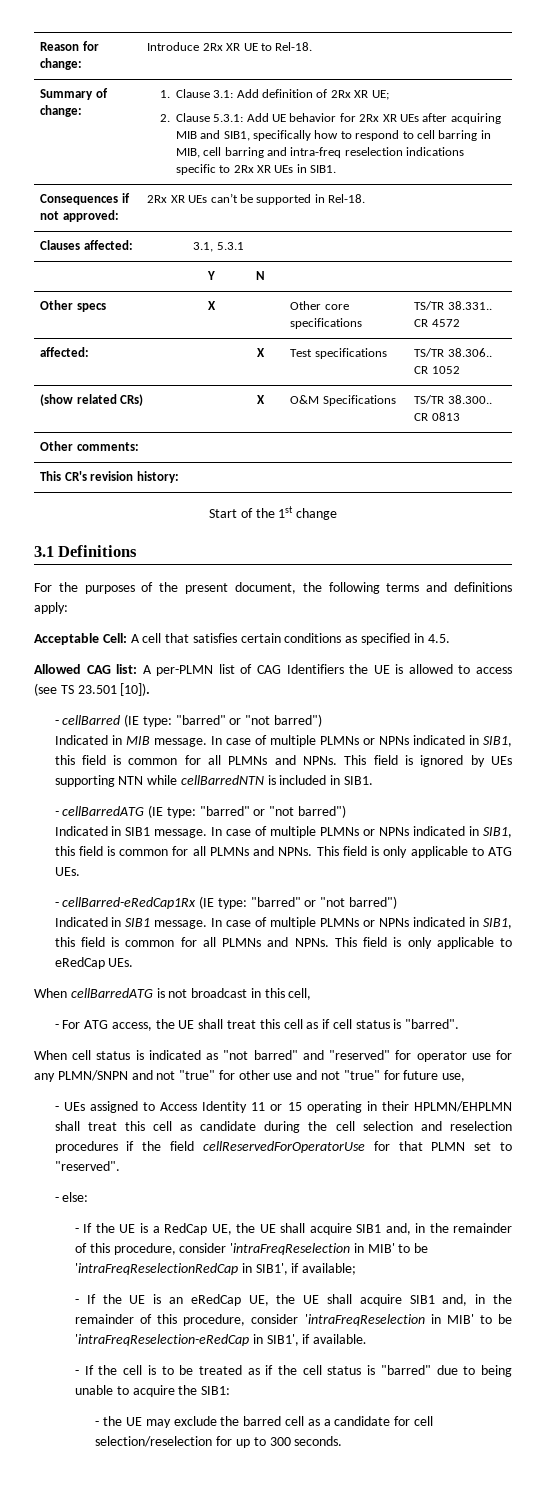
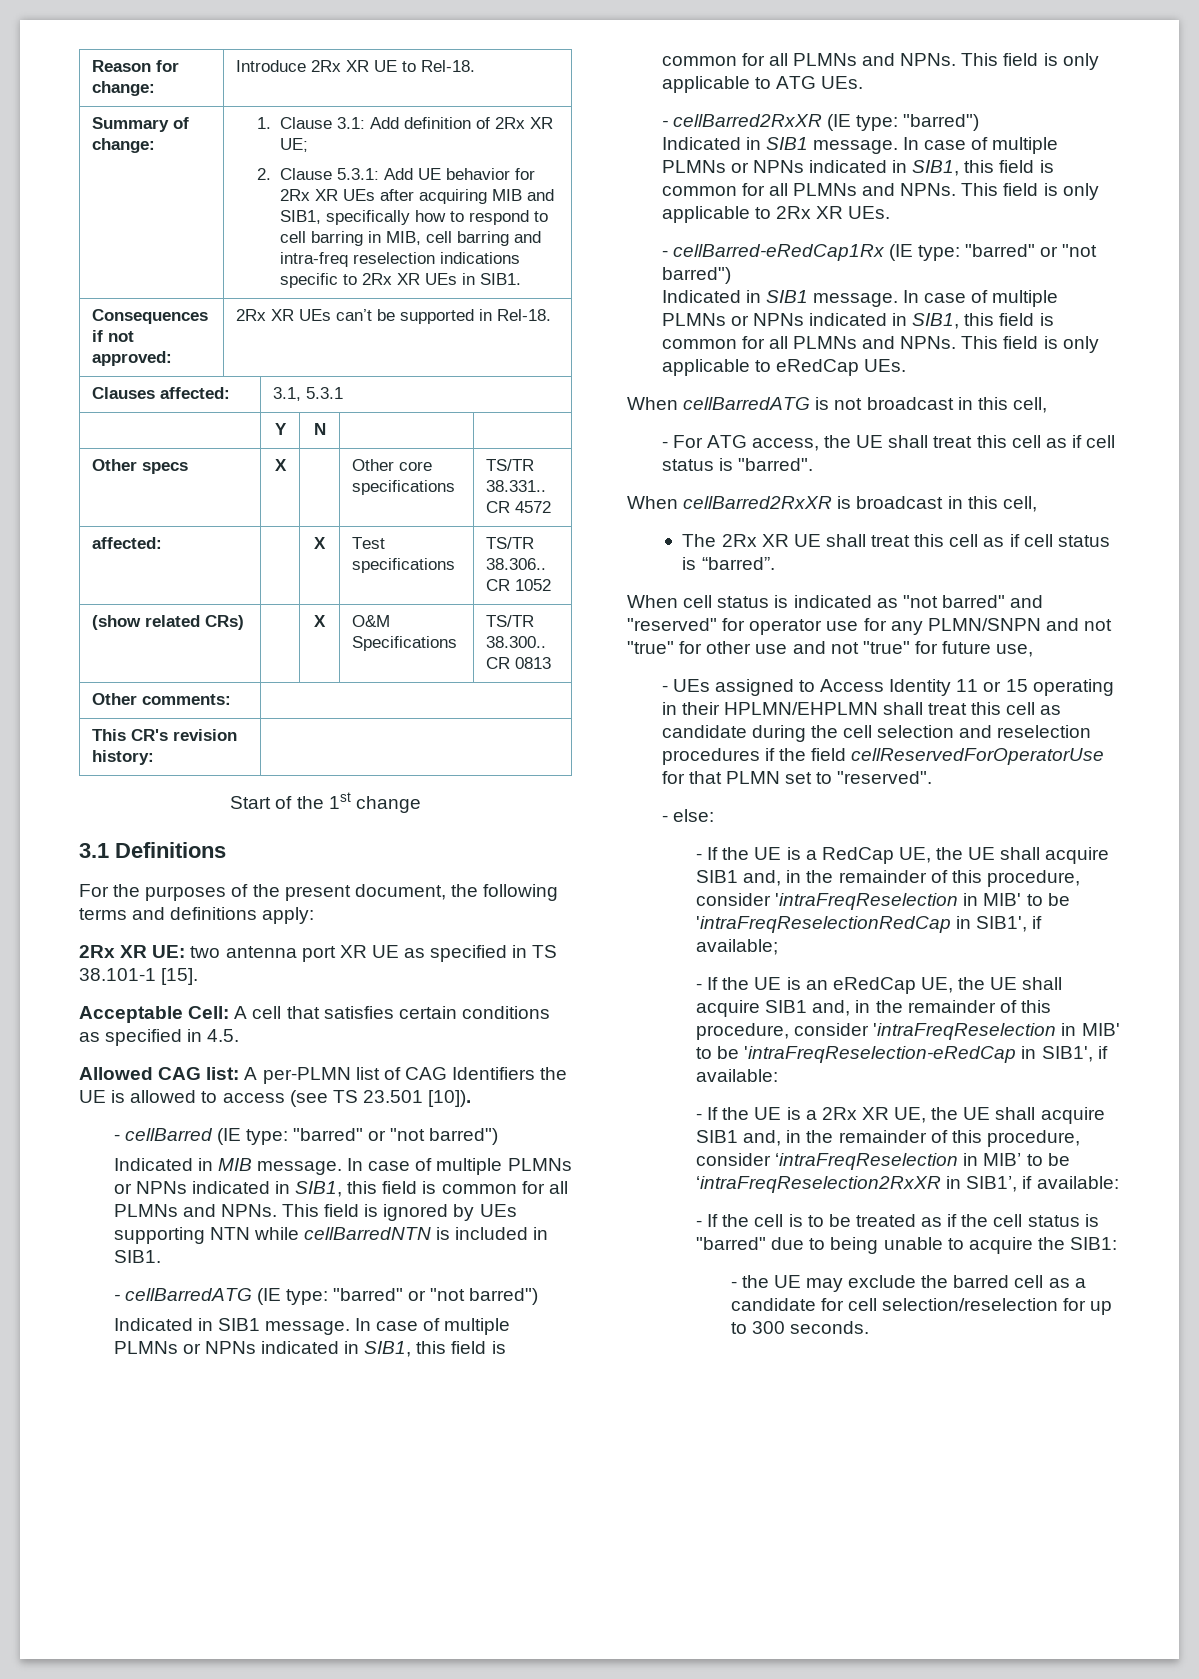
+ 2Rx XR UE: two antenna port XR UE as specified in TS 38.101-1 [15].
+ - cellBarred2RxXR (IE type: "barred")
+ Indicated in SIB1 message. In case of multiple PLMNs or NPNs indicated in SIB1, this field is common for all PLMNs and NPNs. This field is only applicable to 2Rx XR UEs.
+ When cellBarred2RxXR is broadcast in this cell,
+ The 2Rx XR UE shall treat this cell as if cell status is “barred”.
- - If the UE is an eRedCap UE, the UE shall acquire SIB1 and, in the remainder of this procedure, consider 'intraFreqReselection in MIB' to be 'intraFreqReselection-eRedCap in SIB1', if available.
+ - If the UE is an eRedCap UE, the UE shall acquire SIB1 and, in the remainder of this procedure, consider 'intraFreqReselection in MIB' to be 'intraFreqReselection-eRedCap in SIB1', if available:
+ - If the UE is a 2Rx XR UE, the UE shall acquire SIB1 and, in the remainder of this procedure, consider ‘intraFreqReselection in MIB’ to be ‘intraFreqReselection2RxXR in SIB1’, if available:

